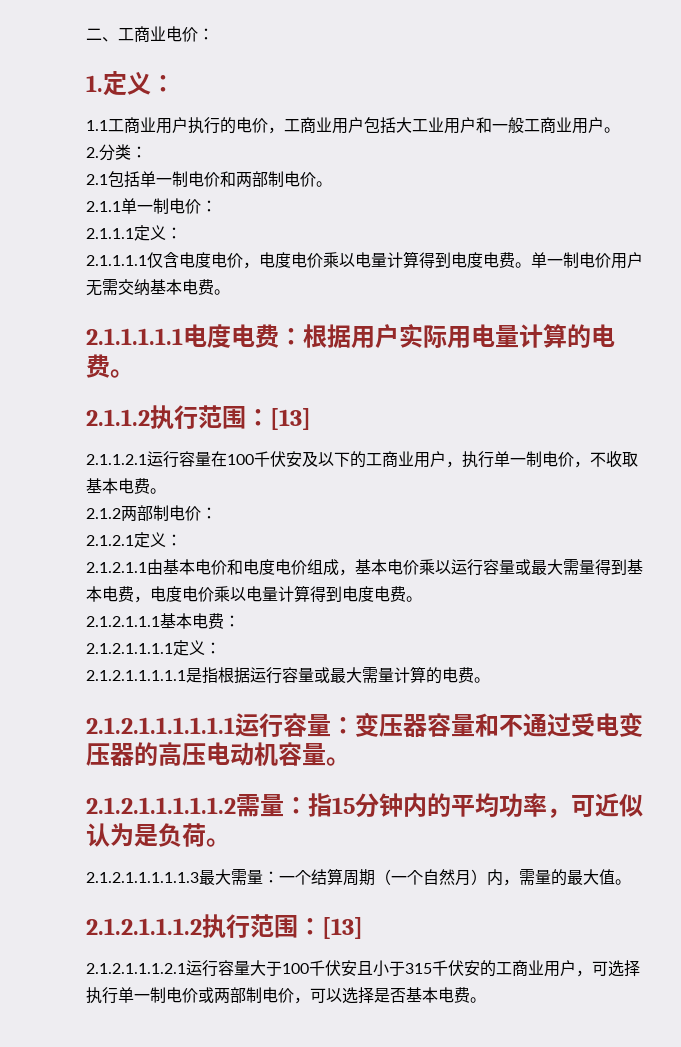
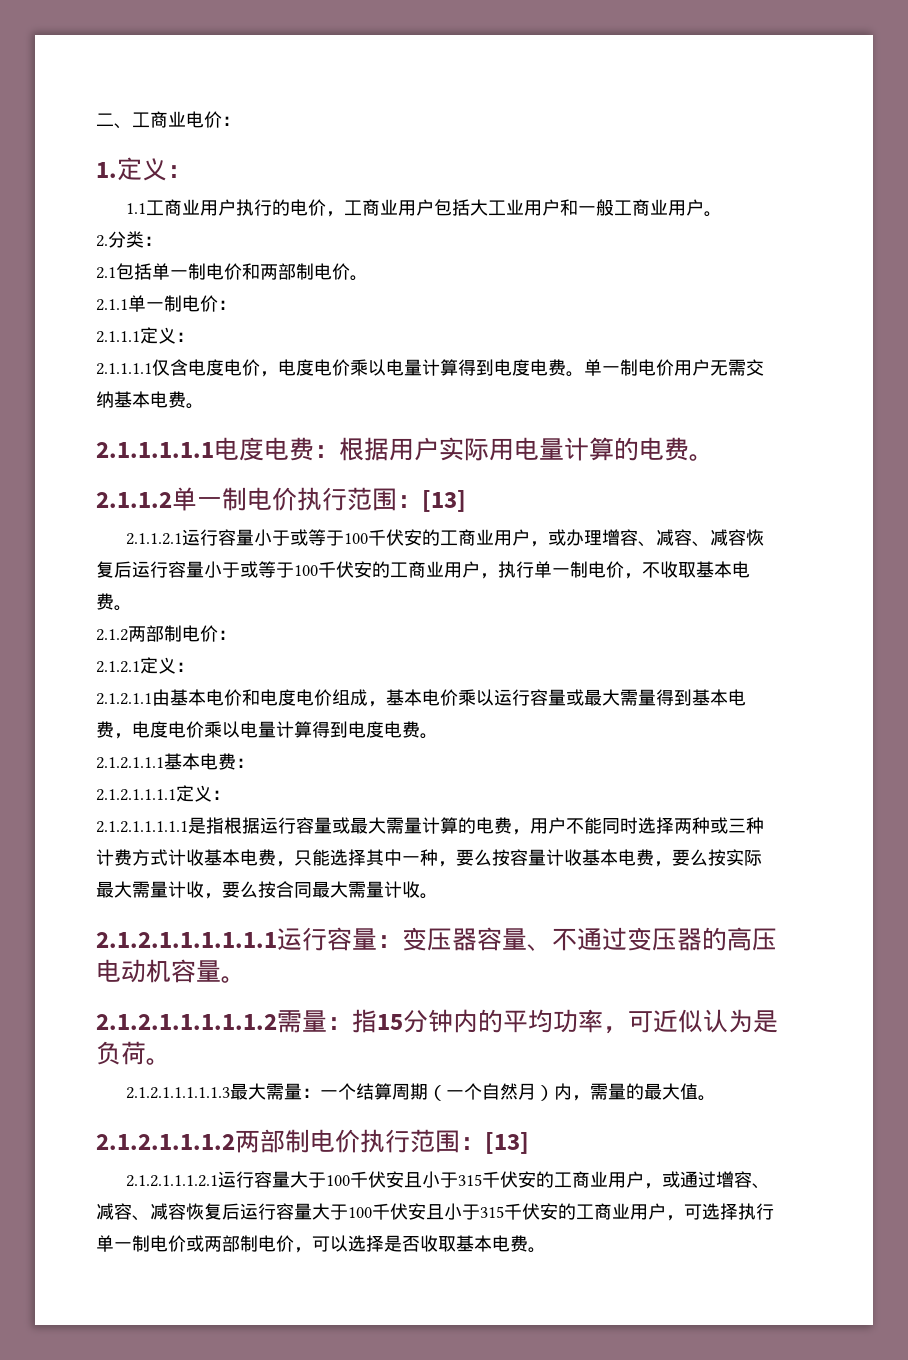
- 2.1.1.2执行范围：[13]
+ 2.1.1.2单一制电价执行范围：[13]
- 2.1.1.2.1运行容量在100千伏安及以下的工商业用户，执行单一制电价，不收取基本电费。
+ 2.1.1.2.1运行容量小于或等于100千伏安的工商业用户，或办理增容、减容、减容恢复后运行容量小于或等于100千伏安的工商业用户，执行单一制电价，不收取基本电费。
- 2.1.2.1.1.1.1.1是指根据运行容量或最大需量计算的电费。
+ 2.1.2.1.1.1.1.1是指根据运行容量或最大需量计算的电费，用户不能同时选择两种或三种计费方式计收基本电费，只能选择其中一种，要么按容量计收基本电费，要么按实际最大需量计收，要么按合同最大需量计收。
- 2.1.2.1.1.1.1.1.1运行容量：变压器容量和不通过受电变压器的高压电动机容量。
+ 2.1.2.1.1.1.1.1.1运行容量：变压器容量、不通过变压器的高压电动机容量。
- 2.1.2.1.1.1.2执行范围：[13]
+ 2.1.2.1.1.1.2两部制电价执行范围：[13]
- 2.1.2.1.1.1.2.1运行容量大于100千伏安且小于315千伏安的工商业用户，可选择执行单一制电价或两部制电价，可以选择是否基本电费。
+ 2.1.2.1.1.1.2.1运行容量大于100千伏安且小于315千伏安的工商业用户，或通过增容、减容、减容恢复后运行容量大于100千伏安且小于315千伏安的工商业用户，可选择执行单一制电价或两部制电价，可以选择是否收取基本电费。

